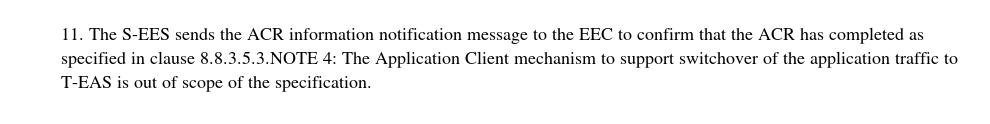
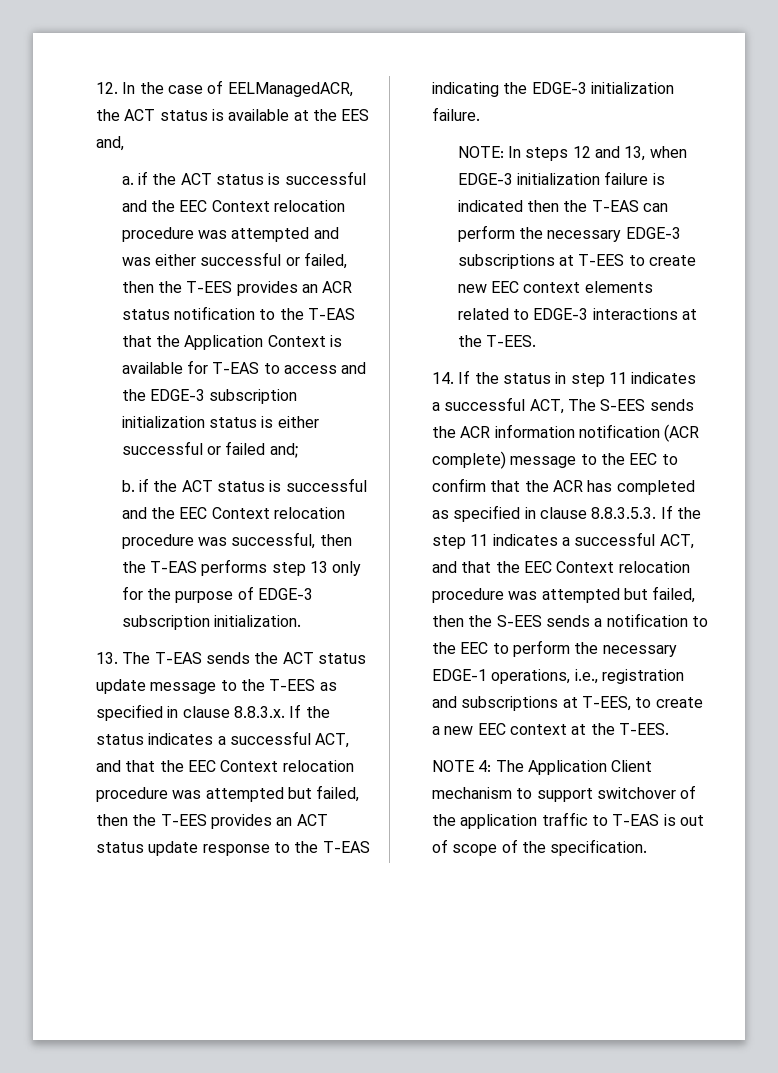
- 11. The S-EES sends the ACR information notification message to the EEC to confirm that the ACR has completed as specified in clause 8.8.3.5.3.NOTE 4: The Application Client mechanism to support switchover of the application traffic to T-EAS is out of scope of the specification.
+ 12. In the case of EELManagedACR, the ACT status is available at the EES and,
+ a. if the ACT status is successful and the EEC Context relocation procedure was attempted and was either successful or failed, then the T-EES provides an ACR status notification to the T-EAS that the Application Context is available for T-EAS to access and the EDGE-3 subscription initialization status is either successful or failed and;
+ b. if the ACT status is successful and the EEC Context relocation procedure was successful, then the T-EAS performs step 13 only for the purpose of EDGE-3 subscription initialization.
+ 13. The T-EAS sends the ACT status update message to the T-EES as specified in clause 8.8.3.x. If the status indicates a successful ACT, and that the EEC Context relocation procedure was attempted but failed, then the T-EES provides an ACT status update response to the T-EAS indicating the EDGE-3 initialization failure.
+ NOTE: In steps 12 and 13, when EDGE-3 initialization failure is indicated then the T-EAS can perform the necessary EDGE-3 subscriptions at T-EES to create new EEC context elements related to EDGE-3 interactions at the T-EES.
+ 14. If the status in step 11 indicates a successful ACT, The S-EES sends the ACR information notification (ACR complete) message to the EEC to confirm that the ACR has completed as specified in clause 8.8.3.5.3. If the step 11 indicates a successful ACT, and that the EEC Context relocation procedure was attempted but failed, then the S-EES sends a notification to the EEC to perform the necessary EDGE-1 operations, i.e., registration and subscriptions at T-EES, to create a new EEC context at the T-EES.
+ NOTE 4: The Application Client mechanism to support switchover of the application traffic to T-EAS is out of scope of the specification.

